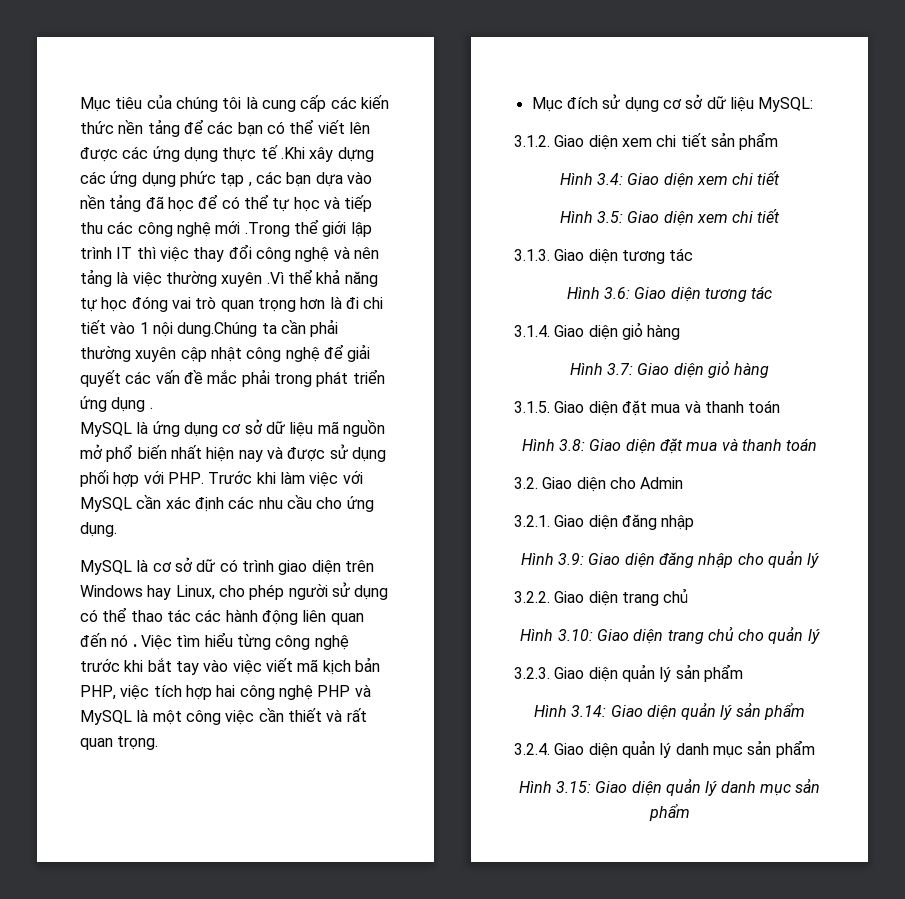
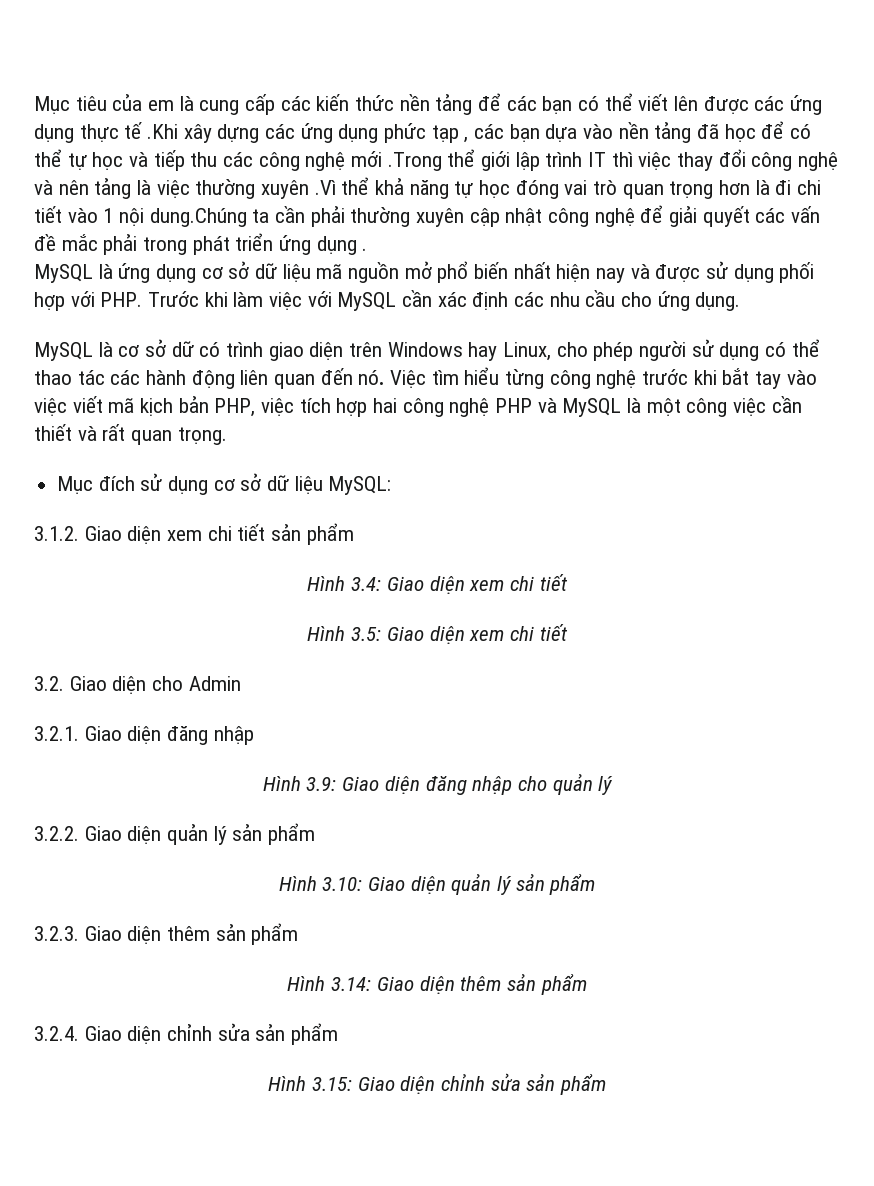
- Mục tiêu của chúng tôi là cung cấp các kiến thức nền tảng để các bạn có thể viết lên được các ứng dụng thực tế .Khi xây dựng các ứng dụng phức tạp , các bạn dựa vào nền tảng đã học để có thể tự học và tiếp thu các công nghệ mới .Trong thể giới lập trình IT thì việc thay đổi công nghệ và nên tảng là việc thường xuyên .Vì thể khả năng tự học đóng vai trò quan trọng hơn là đi chi tiết vào 1 nội dung.Chúng ta cần phải thường xuyên cập nhật công nghệ để giải quyết các vấn đề mắc phải trong phát triển ứng dụng .
+ Mục tiêu của em là cung cấp các kiến thức nền tảng để các bạn có thể viết lên được các ứng dụng thực tế .Khi xây dựng các ứng dụng phức tạp , các bạn dựa vào nền tảng đã học để có thể tự học và tiếp thu các công nghệ mới .Trong thể giới lập trình IT thì việc thay đổi công nghệ và nên tảng là việc thường xuyên .Vì thể khả năng tự học đóng vai trò quan trọng hơn là đi chi tiết vào 1 nội dung.Chúng ta cần phải thường xuyên cập nhật công nghệ để giải quyết các vấn đề mắc phải trong phát triển ứng dụng .
- MySQL là cơ sở dữ có trình giao diện trên Windows hay Linux, cho phép người sử dụng có thể thao tác các hành động liên quan đến nó .
+ MySQL là cơ sở dữ có trình giao diện trên Windows hay Linux, cho phép người sử dụng có thể thao tác các hành động liên quan đến nó.
- 3.1.3. Giao diện tương tác
- Hình 3.6: Giao diện tương tác
- 3.1.4. Giao diện giỏ hàng
- Hình 3.7: Giao diện giỏ hàng
- 3.1.5. Giao diện đặt mua và thanh toán
- Hình 3.8: Giao diện đặt mua và thanh toán
- 3.2.2. Giao diện trang chủ
+ 3.2.2. Giao diện quản lý sản phẩm
- Hình 3.10: Giao diện trang chủ cho quản lý
- 3.2.3. Giao diện quản lý sản phẩm
+ Hình 3.10: Giao diện quản lý sản phẩm
+ 3.2.3. Giao diện thêm sản phẩm
- Hình 3.14: Giao diện quản lý sản phẩm
+ Hình 3.14: Giao diện thêm sản phẩm
- 3.2.4. Giao diện quản lý danh mục sản phẩm
+ 3.2.4. Giao diện chỉnh sửa sản phẩm
- Hình 3.15: Giao diện quản lý danh mục sản phẩm
+ Hình 3.15: Giao diện chỉnh sửa sản phẩm

